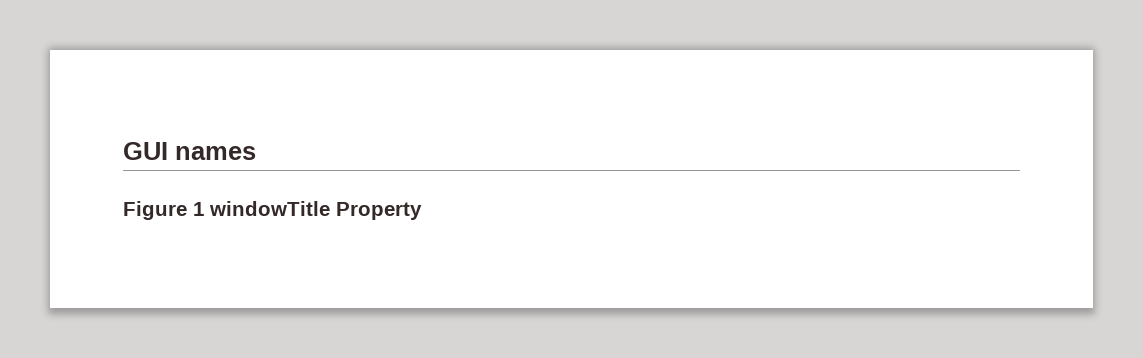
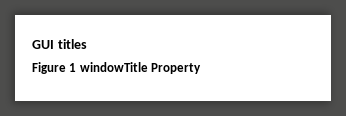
- GUI names
+ GUI titles

